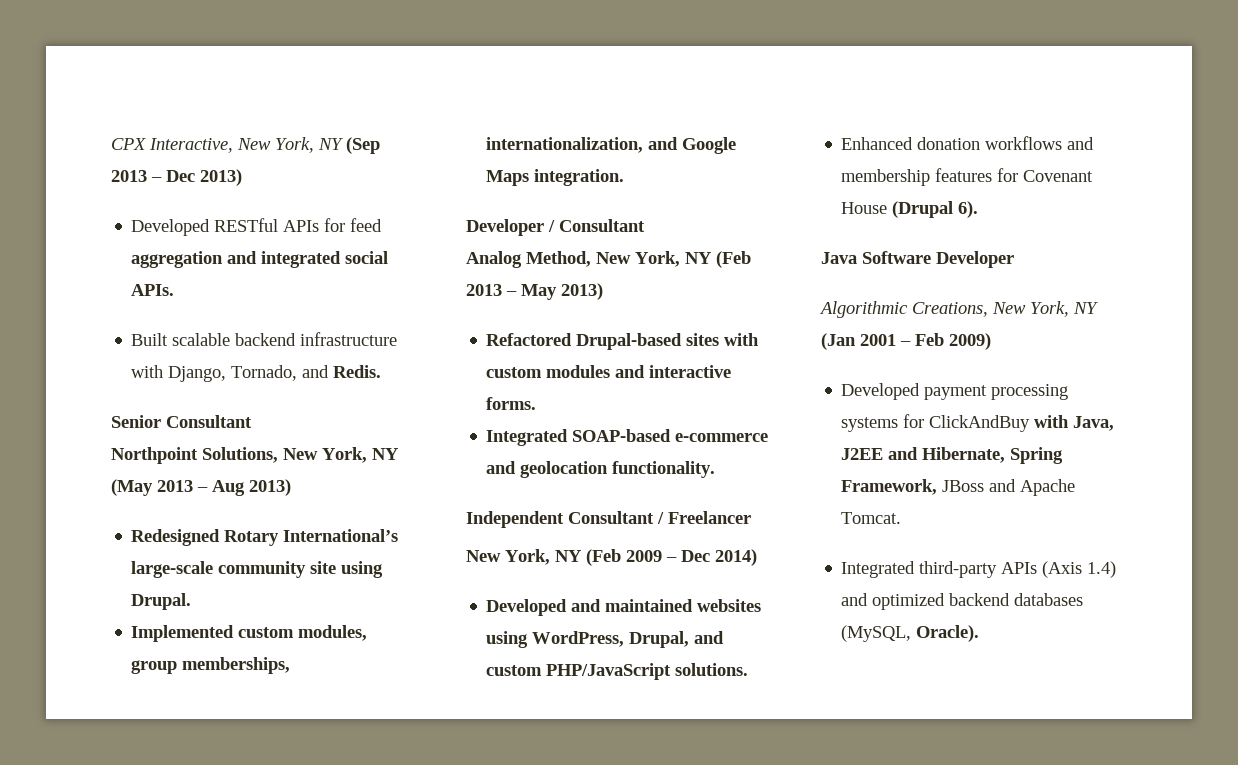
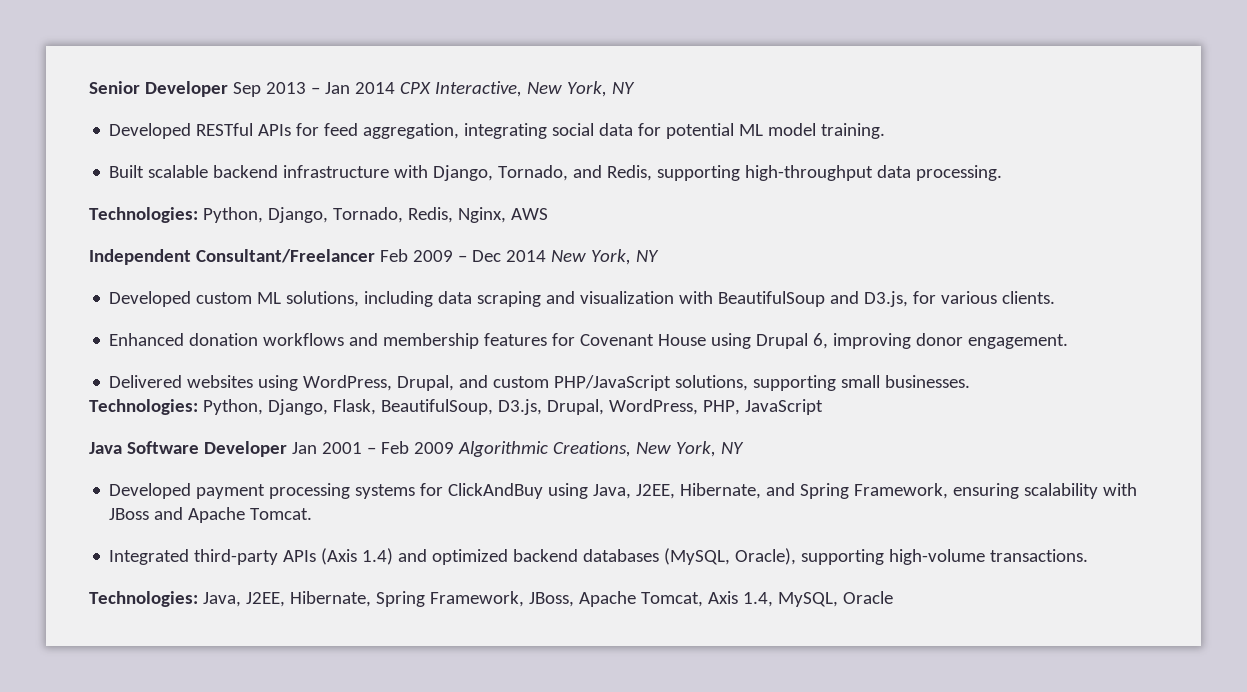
- CPX Interactive, New York, NY (Sep 2013 – Dec 2013)
+ Senior Developer Sep 2013 – Jan 2014 CPX Interactive, New York, NY
- Developed RESTful APIs for feed aggregation and integrated social APIs.
+ Developed RESTful APIs for feed aggregation, integrating social data for potential ML model training.
- Built scalable backend infrastructure with Django, Tornado, and Redis.
- Senior Consultant
- Northpoint Solutions, New York, NY (May 2013 – Aug 2013)
- Redesigned Rotary International’s large-scale community site using Drupal.
- Implemented custom modules, group memberships, internationalization, and Google Maps integration.
- Developer / Consultant
- Analog Method, New York, NY (Feb 2013 – May 2013)
- Refactored Drupal-based sites with custom modules and interactive forms.
- Integrated SOAP-based e-commerce and geolocation functionality.
- Independent Consultant / Freelancer
- New York, NY (Feb 2009 – Dec 2014)
- Developed and maintained websites using WordPress, Drupal, and custom PHP/JavaScript solutions.
+ Built scalable backend infrastructure with Django, Tornado, and Redis, supporting high-throughput data processing.
+ Technologies: Python, Django, Tornado, Redis, Nginx, AWS
+ Independent Consultant/Freelancer Feb 2009 – Dec 2014 New York, NY
+ Developed custom ML solutions, including data scraping and visualization with BeautifulSoup and D3.js, for various clients.
- Enhanced donation workflows and membership features for Covenant House (Drupal 6).
- Java Software Developer
- Algorithmic Creations, New York, NY (Jan 2001 – Feb 2009)
+ Enhanced donation workflows and membership features for Covenant House using Drupal 6, improving donor engagement.
+ Delivered websites using WordPress, Drupal, and custom PHP/JavaScript solutions, supporting small businesses.
+ Technologies: Python, Django, Flask, BeautifulSoup, D3.js, Drupal, WordPress, PHP, JavaScript
+ Java Software Developer Jan 2001 – Feb 2009 Algorithmic Creations, New York, NY
- Developed payment processing systems for ClickAndBuy with Java, J2EE and Hibernate, Spring Framework, JBoss and Apache Tomcat.
+ Developed payment processing systems for ClickAndBuy using Java, J2EE, Hibernate, and Spring Framework, ensuring scalability with JBoss and Apache Tomcat.
- Integrated third-party APIs (Axis 1.4) and optimized backend databases (MySQL, Oracle).
+ Integrated third-party APIs (Axis 1.4) and optimized backend databases (MySQL, Oracle), supporting high-volume transactions.
+ Technologies: Java, J2EE, Hibernate, Spring Framework, JBoss, Apache Tomcat, Axis 1.4, MySQL, Oracle

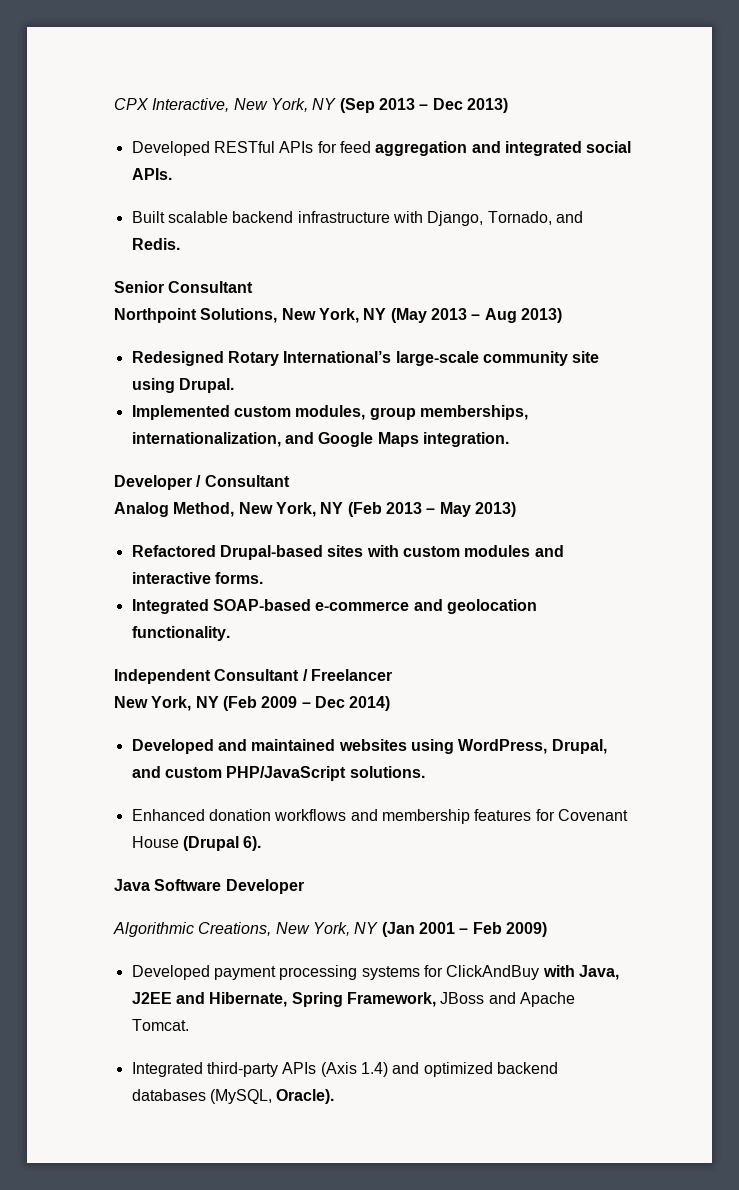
- Senior Developer Sep 2013 – Jan 2014 CPX Interactive, New York, NY
+ CPX Interactive, New York, NY (Sep 2013 – Dec 2013)
- Developed RESTful APIs for feed aggregation, integrating social data for potential ML model training.
+ Developed RESTful APIs for feed aggregation and integrated social APIs.
- Built scalable backend infrastructure with Django, Tornado, and Redis, supporting high-throughput data processing.
- Technologies: Python, Django, Tornado, Redis, Nginx, AWS
- Independent Consultant/Freelancer Feb 2009 – Dec 2014 New York, NY
- Developed custom ML solutions, including data scraping and visualization with BeautifulSoup and D3.js, for various clients.
+ Built scalable backend infrastructure with Django, Tornado, and Redis.
+ Senior Consultant
+ Northpoint Solutions, New York, NY (May 2013 – Aug 2013)
+ Redesigned Rotary International’s large-scale community site using Drupal.
+ Implemented custom modules, group memberships, internationalization, and Google Maps integration.
+ Developer / Consultant
+ Analog Method, New York, NY (Feb 2013 – May 2013)
+ Refactored Drupal-based sites with custom modules and interactive forms.
+ Integrated SOAP-based e-commerce and geolocation functionality.
+ Independent Consultant / Freelancer
+ New York, NY (Feb 2009 – Dec 2014)
+ Developed and maintained websites using WordPress, Drupal, and custom PHP/JavaScript solutions.
- Enhanced donation workflows and membership features for Covenant House using Drupal 6, improving donor engagement.
- Delivered websites using WordPress, Drupal, and custom PHP/JavaScript solutions, supporting small businesses.
- Technologies: Python, Django, Flask, BeautifulSoup, D3.js, Drupal, WordPress, PHP, JavaScript
- Java Software Developer Jan 2001 – Feb 2009 Algorithmic Creations, New York, NY
+ Enhanced donation workflows and membership features for Covenant House (Drupal 6).
+ Java Software Developer
+ Algorithmic Creations, New York, NY (Jan 2001 – Feb 2009)
- Developed payment processing systems for ClickAndBuy using Java, J2EE, Hibernate, and Spring Framework, ensuring scalability with JBoss and Apache Tomcat.
+ Developed payment processing systems for ClickAndBuy with Java, J2EE and Hibernate, Spring Framework, JBoss and Apache Tomcat.
- Integrated third-party APIs (Axis 1.4) and optimized backend databases (MySQL, Oracle), supporting high-volume transactions.
- Technologies: Java, J2EE, Hibernate, Spring Framework, JBoss, Apache Tomcat, Axis 1.4, MySQL, Oracle
+ Integrated third-party APIs (Axis 1.4) and optimized backend databases (MySQL, Oracle).

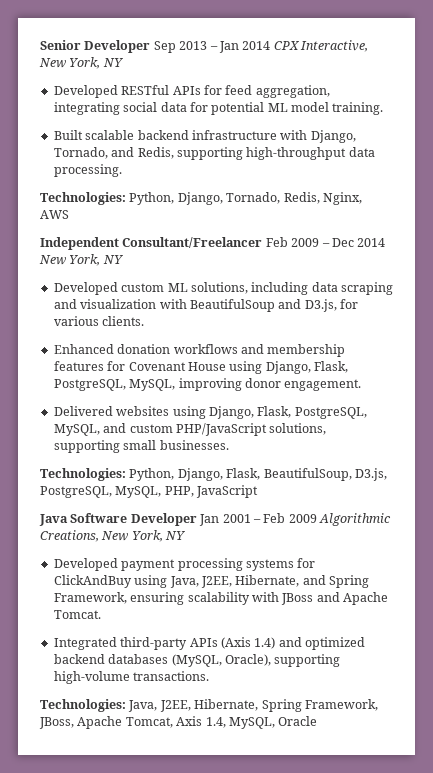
- CPX Interactive, New York, NY (Sep 2013 – Dec 2013)
+ Senior Developer Sep 2013 – Jan 2014 CPX Interactive, New York, NY
- Developed RESTful APIs for feed aggregation and integrated social APIs.
+ Developed RESTful APIs for feed aggregation, integrating social data for potential ML model training.
- Built scalable backend infrastructure with Django, Tornado, and Redis.
- Senior Consultant
- Northpoint Solutions, New York, NY (May 2013 – Aug 2013)
- Redesigned Rotary International’s large-scale community site using Drupal.
- Implemented custom modules, group memberships, internationalization, and Google Maps integration.
- Developer / Consultant
- Analog Method, New York, NY (Feb 2013 – May 2013)
- Refactored Drupal-based sites with custom modules and interactive forms.
- Integrated SOAP-based e-commerce and geolocation functionality.
- Independent Consultant / Freelancer
- New York, NY (Feb 2009 – Dec 2014)
- Developed and maintained websites using WordPress, Drupal, and custom PHP/JavaScript solutions.
+ Built scalable backend infrastructure with Django, Tornado, and Redis, supporting high-throughput data processing.
+ Technologies: Python, Django, Tornado, Redis, Nginx, AWS
+ Independent Consultant/Freelancer Feb 2009 – Dec 2014 New York, NY
+ Developed custom ML solutions, including data scraping and visualization with BeautifulSoup and D3.js, for various clients.
- Enhanced donation workflows and membership features for Covenant House (Drupal 6).
- Java Software Developer
- Algorithmic Creations, New York, NY (Jan 2001 – Feb 2009)
+ Enhanced donation workflows and membership features for Covenant House using Django, Flask, PostgreSQL, MySQL, improving donor engagement.
+ Delivered websites using Django, Flask, PostgreSQL, MySQL, and custom PHP/JavaScript solutions, supporting small businesses.
+ Technologies: Python, Django, Flask, BeautifulSoup, D3.js, PostgreSQL, MySQL, PHP, JavaScript
+ Java Software Developer Jan 2001 – Feb 2009 Algorithmic Creations, New York, NY
- Developed payment processing systems for ClickAndBuy with Java, J2EE and Hibernate, Spring Framework, JBoss and Apache Tomcat.
+ Developed payment processing systems for ClickAndBuy using Java, J2EE, Hibernate, and Spring Framework, ensuring scalability with JBoss and Apache Tomcat.
- Integrated third-party APIs (Axis 1.4) and optimized backend databases (MySQL, Oracle).
+ Integrated third-party APIs (Axis 1.4) and optimized backend databases (MySQL, Oracle), supporting high-volume transactions.
+ Technologies: Java, J2EE, Hibernate, Spring Framework, JBoss, Apache Tomcat, Axis 1.4, MySQL, Oracle

